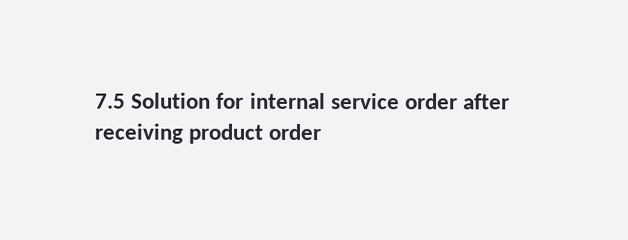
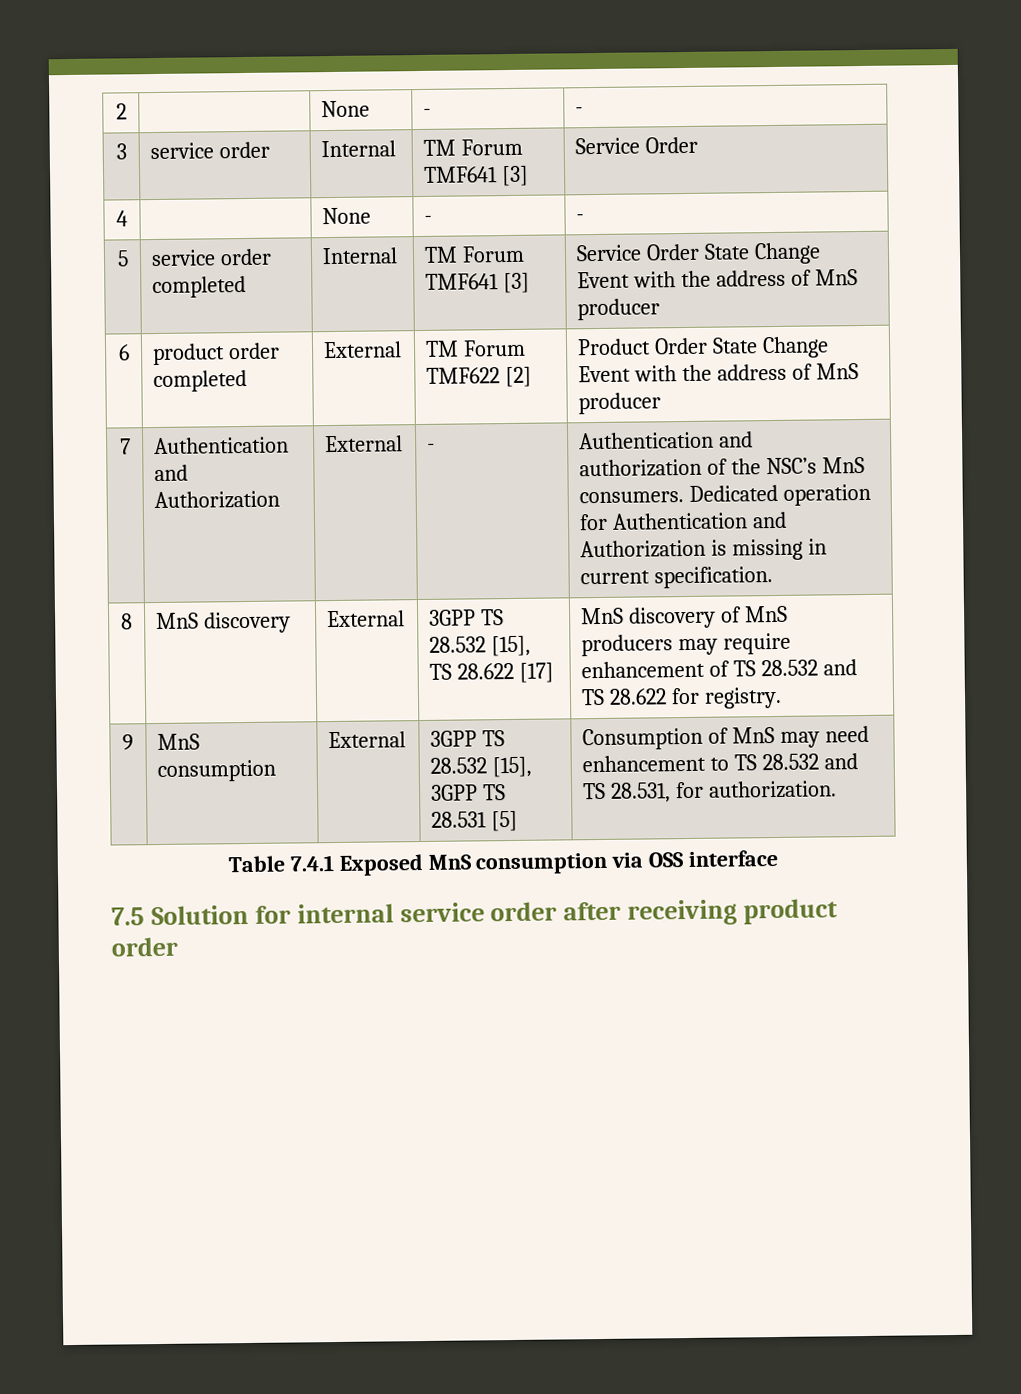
+ 2 | | None | - | -
+ 3 | service order | Internal | TM Forum TMF641 [3] | Service Order
+ 4 | | None | - | -
+ 5 | service order completed | Internal | TM Forum TMF641 [3] | Service Order State Change Event with the address of MnS producer
+ 6 | product order completed | External | TM Forum TMF622 [2] | Product Order State Change Event with the address of MnS producer
+ 7 | Authentication and Authorization | External | - | Authentication and authorization of the NSC’s MnS consumers. Dedicated operation for Authentication and Authorization is missing in current specification.
+ 8 | MnS discovery | External | 3GPP TS 28.532 [15], TS 28.622 [17] | MnS discovery of MnS producers may require enhancement of TS 28.532 and TS 28.622 for registry.
+ 9 | MnS consumption | External | 3GPP TS 28.532 [15], 3GPP TS 28.531 [5] | Consumption of MnS may need enhancement to TS 28.532 and TS 28.531, for authorization.
+ Table 7.4.1 Exposed MnS consumption via OSS interface

